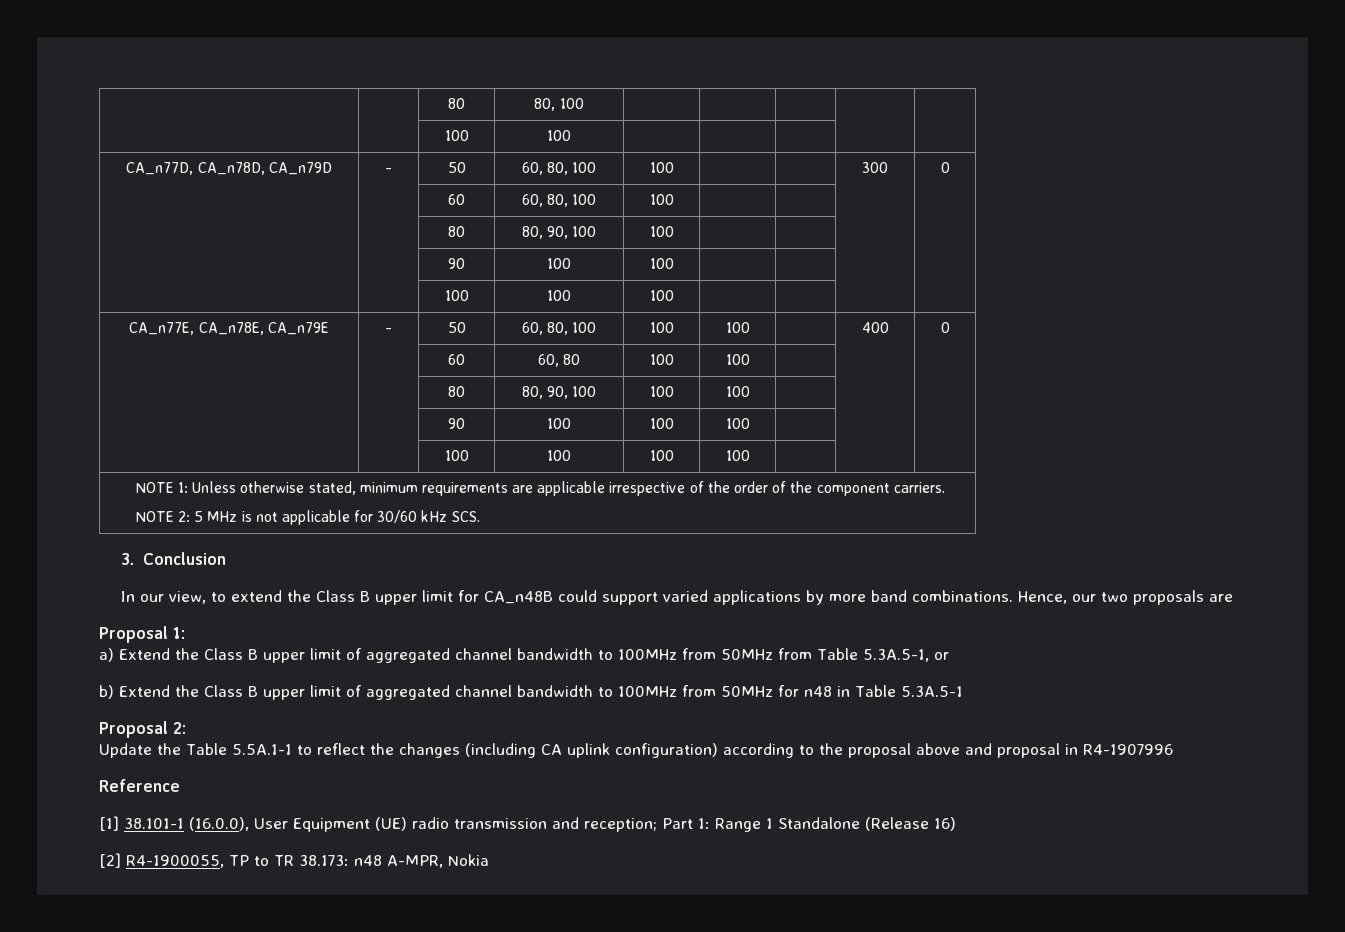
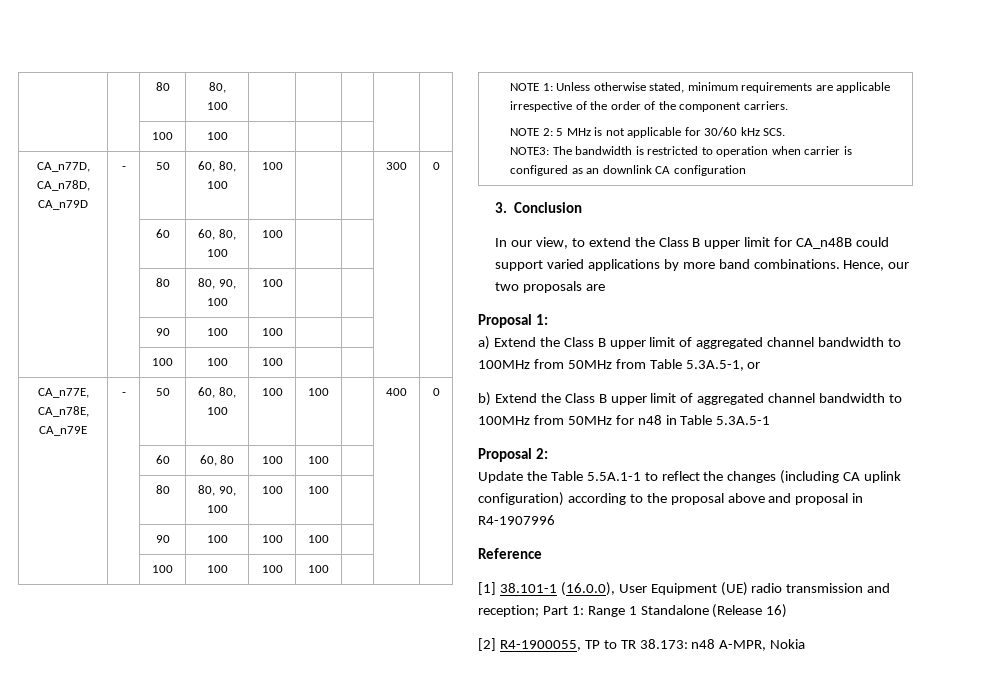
+ NOTE3: The bandwidth is restricted to operation when carrier is configured as an downlink CA configuration

